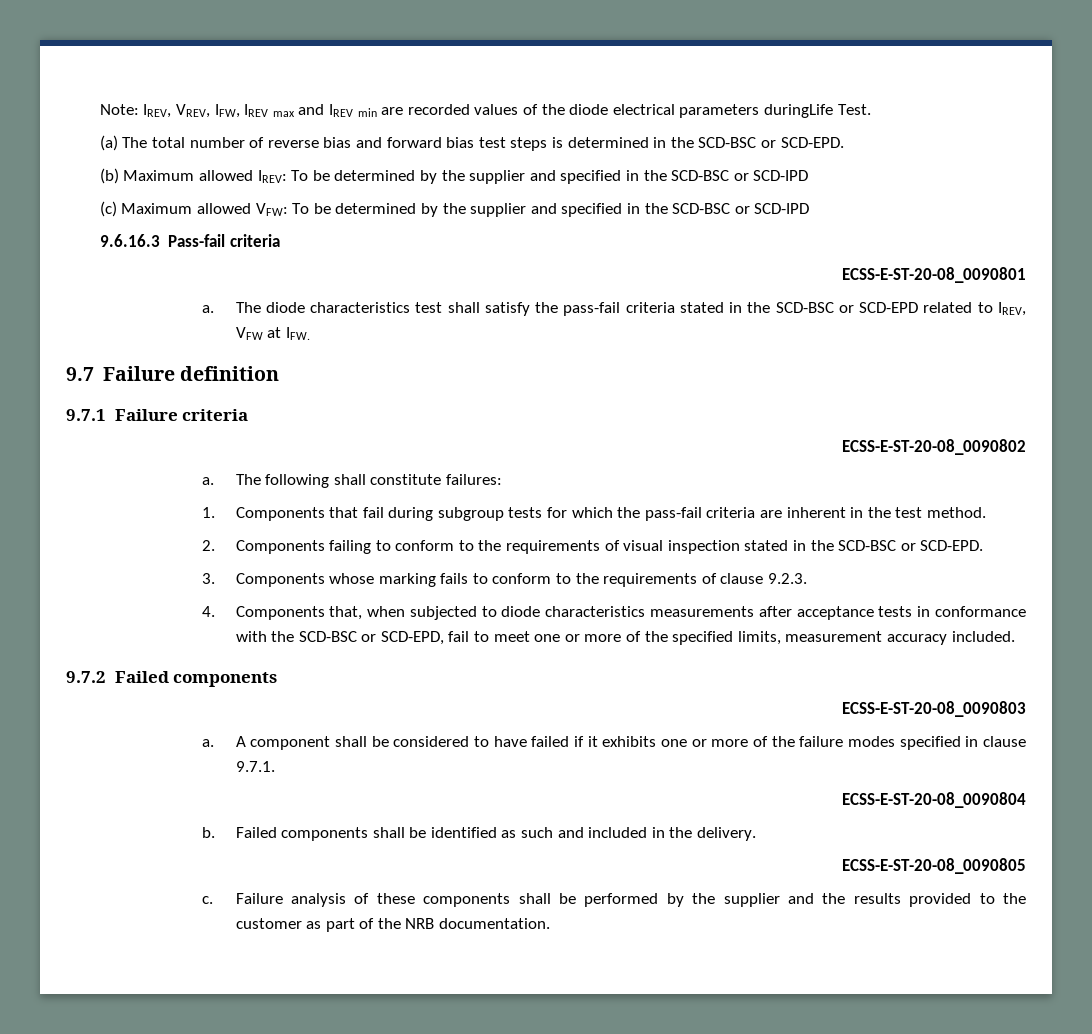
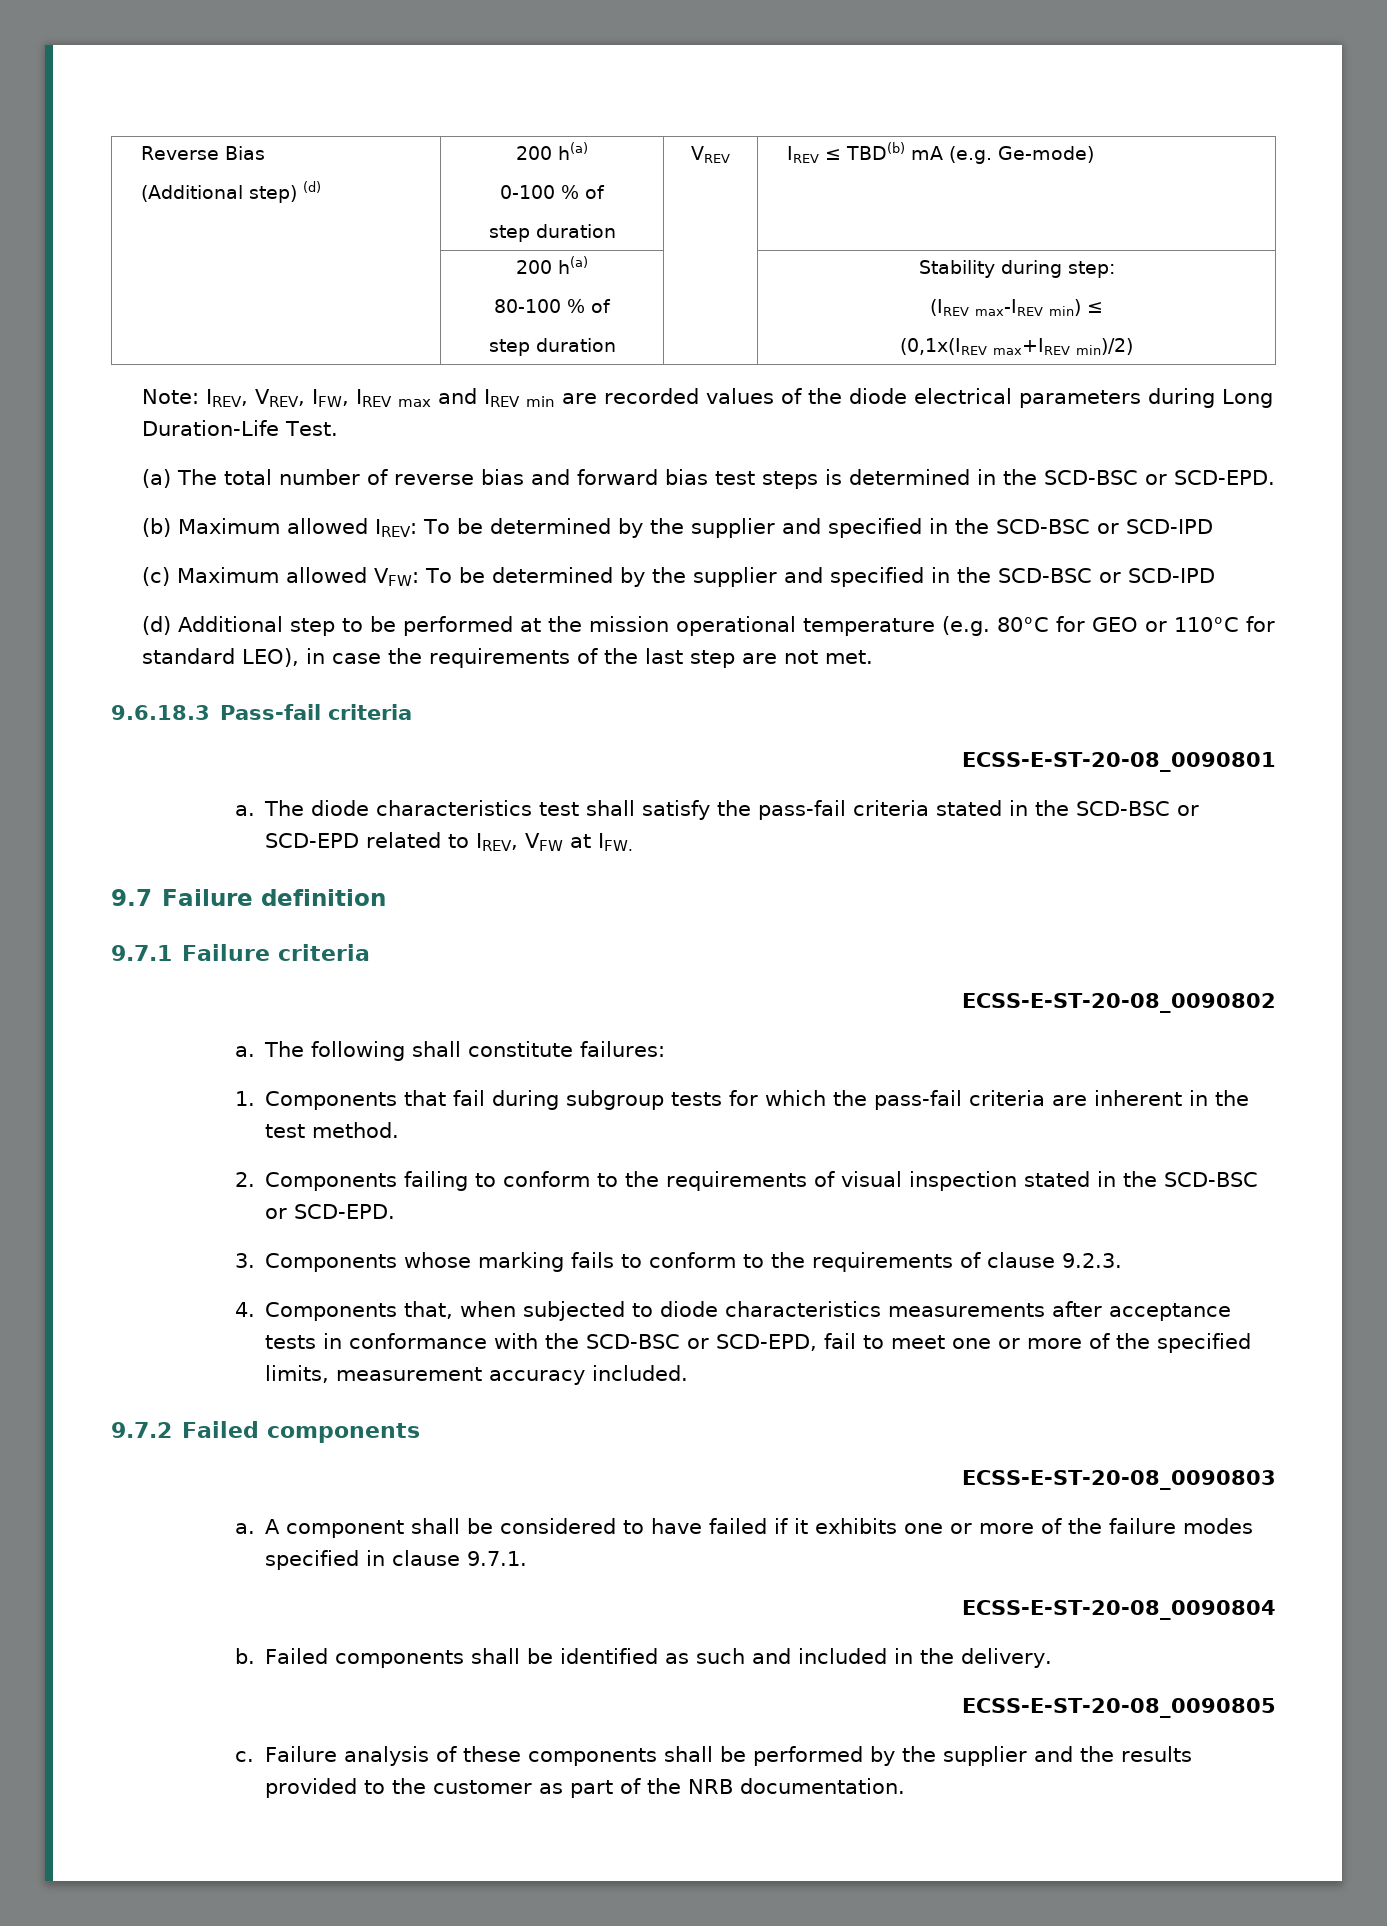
+ Reverse Bias
+ (Additional step) (d) | 200 h(a)
+ 0-100 % of
+ step duration | VREV | IREV ≤ TBD(b) mA (e.g. Ge-mode)
+ | 200 h(a)
+ 80-100 % of
+ step duration | | Stability during step:
+ (IREV max-IREV min) ≤
+ (0,1x(IREV max+IREV min)/2)
- Note: IREV, VREV, IFW, IREV max and IREV min are recorded values of the diode electrical parameters duringLife Test.
+ Note: IREV, VREV, IFW, IREV max and IREV min are recorded values of the diode electrical parameters during Long Duration-Life Test.
- 9.6.16.3 Pass-fail criteria
+ (d) Additional step to be performed at the mission operational temperature (e.g. 80°C for GEO or 110°C for standard LEO), in case the requirements of the last step are not met.
+ 9.6.18.3 Pass-fail criteria

